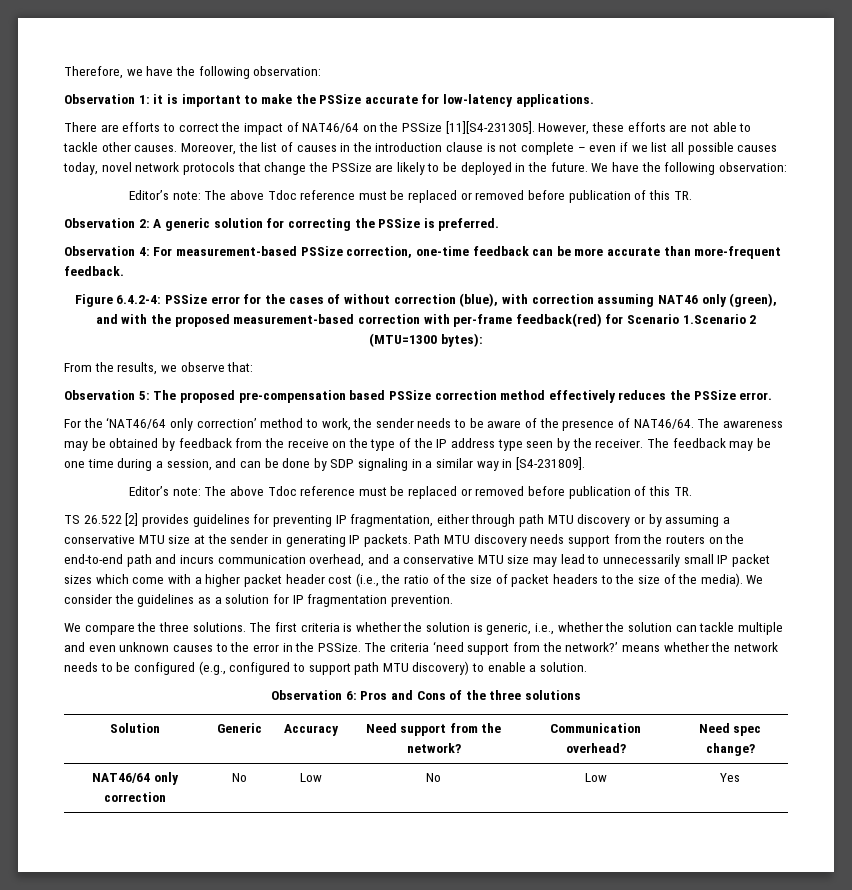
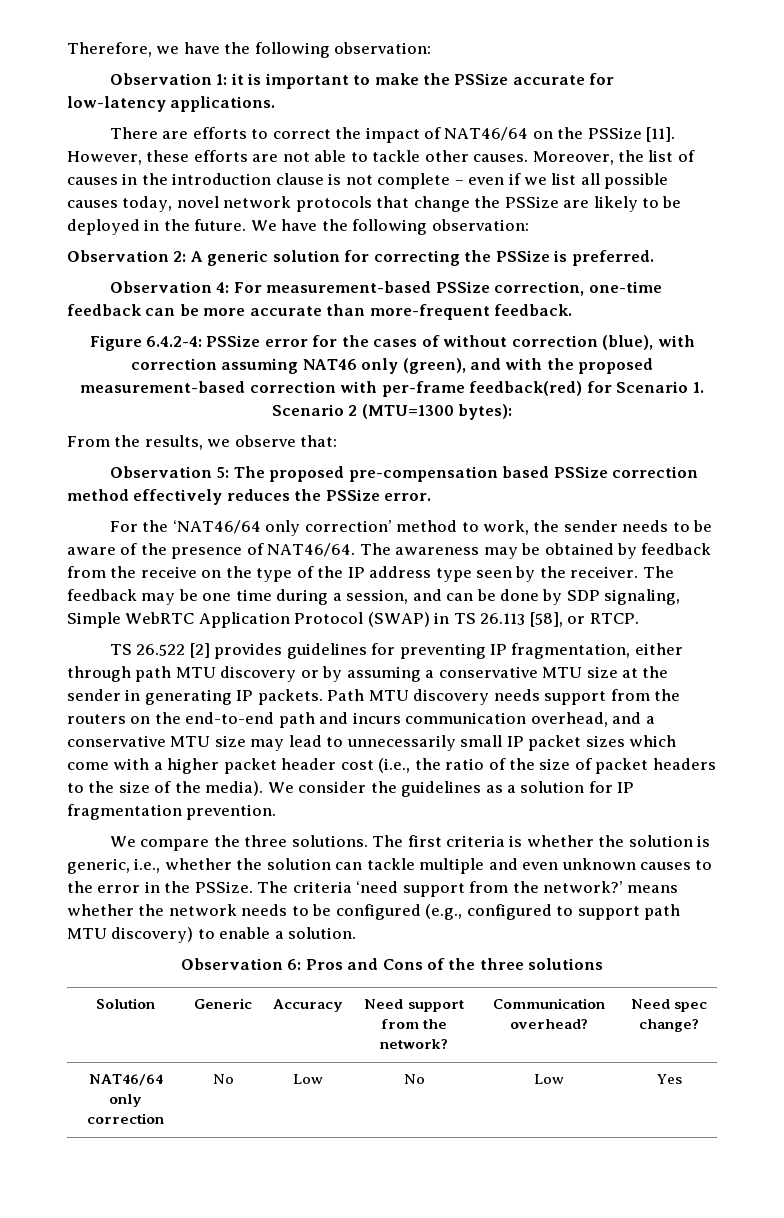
- There are efforts to correct the impact of NAT46/64 on the PSSize [11][S4-231305].
+ There are efforts to correct the impact of NAT46/64 on the PSSize [11].
  We have the following observation:
- Editor’s note: The above Tdoc reference must be replaced or removed before publication of this TR.
- Figure 6.4.2-4: PSSize error for the cases of without correction (blue), with correction assuming NAT46 only (green), and with the proposed measurement-based correction with per-frame feedback(red) for Scenario 1.Scenario 2 (MTU=1300 bytes):
+ Figure 6.4.2-4: PSSize error for the cases of without correction (blue), with correction assuming NAT46 only (green), and with the proposed measurement-based correction with per-frame feedback(red) for Scenario 1. Scenario 2 (MTU=1300 bytes):
- The feedback may be one time during a session, and can be done by SDP signaling in a similar way in [S4-231809].
- Editor’s note: The above Tdoc reference must be replaced or removed before publication of this TR.
+ The feedback may be one time during a session, and can be done by SDP signaling, Simple WebRTC Application Protocol (SWAP) in TS 26.113 [58], or RTCP.

